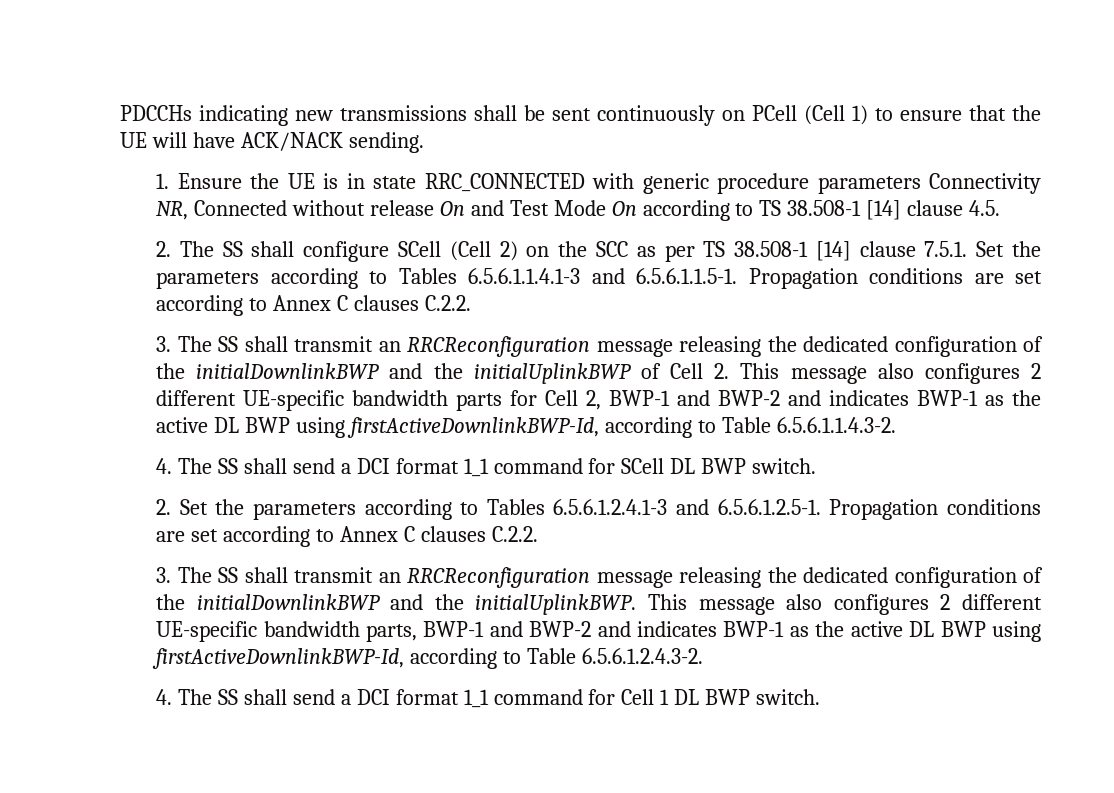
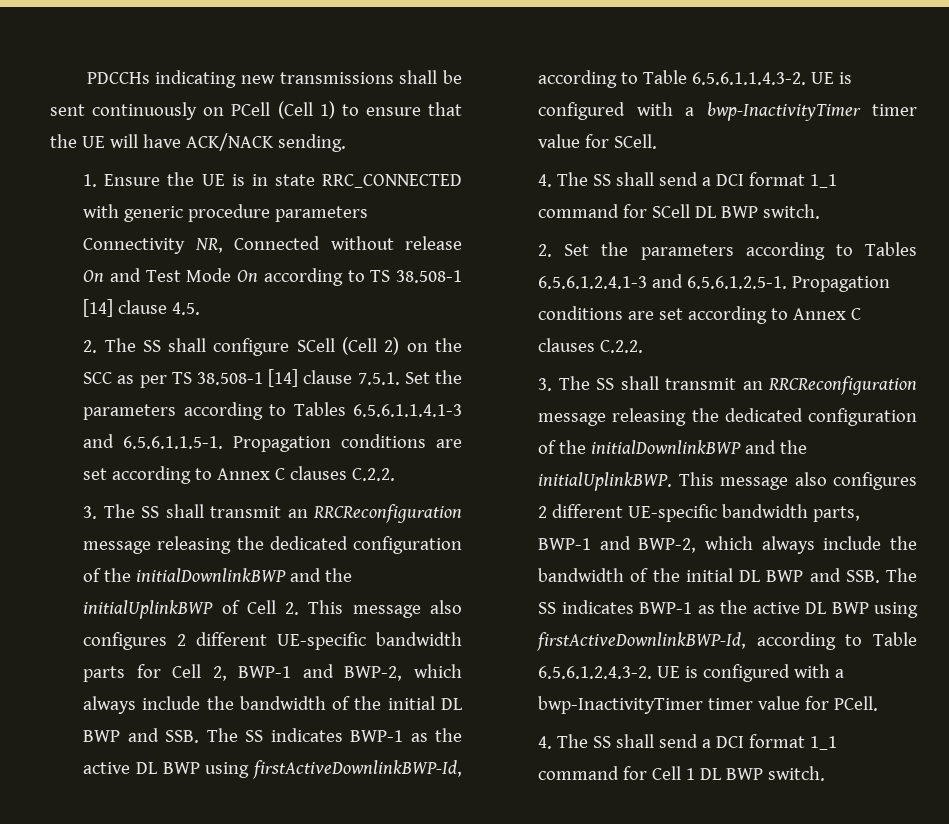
- 3. The SS shall transmit an RRCReconfiguration message releasing the dedicated configuration of the initialDownlinkBWP and the initialUplinkBWP of Cell 2. This message also configures 2 different UE-specific bandwidth parts for Cell 2, BWP-1 and BWP-2 and indicates BWP-1 as the active DL BWP using firstActiveDownlinkBWP-Id, according to Table 6.5.6.1.1.4.3-2.
+ 3. The SS shall transmit an RRCReconfiguration message releasing the dedicated configuration of the initialDownlinkBWP and the initialUplinkBWP of Cell 2. This message also configures 2 different UE-specific bandwidth parts for Cell 2, BWP-1 and BWP-2, which always include the bandwidth of the initial DL BWP and SSB. The SS indicates BWP-1 as the active DL BWP using firstActiveDownlinkBWP-Id, according to Table 6.5.6.1.1.4.3-2. UE is configured with a bwp-InactivityTimer timer value for SCell.
- This message also configures 2 different UE-specific bandwidth parts, BWP-1 and BWP-2 and indicates BWP-1 as the active DL BWP using firstActiveDownlinkBWP-Id, according to Table 6.5.6.1.2.4.3-2.
+ This message also configures 2 different UE-specific bandwidth parts, BWP-1 and BWP-2, which always include the bandwidth of the initial DL BWP and SSB. The SS indicates BWP-1 as the active DL BWP using firstActiveDownlinkBWP-Id, according to Table 6.5.6.1.2.4.3-2. UE is configured with a bwp-InactivityTimer timer value for PCell.

